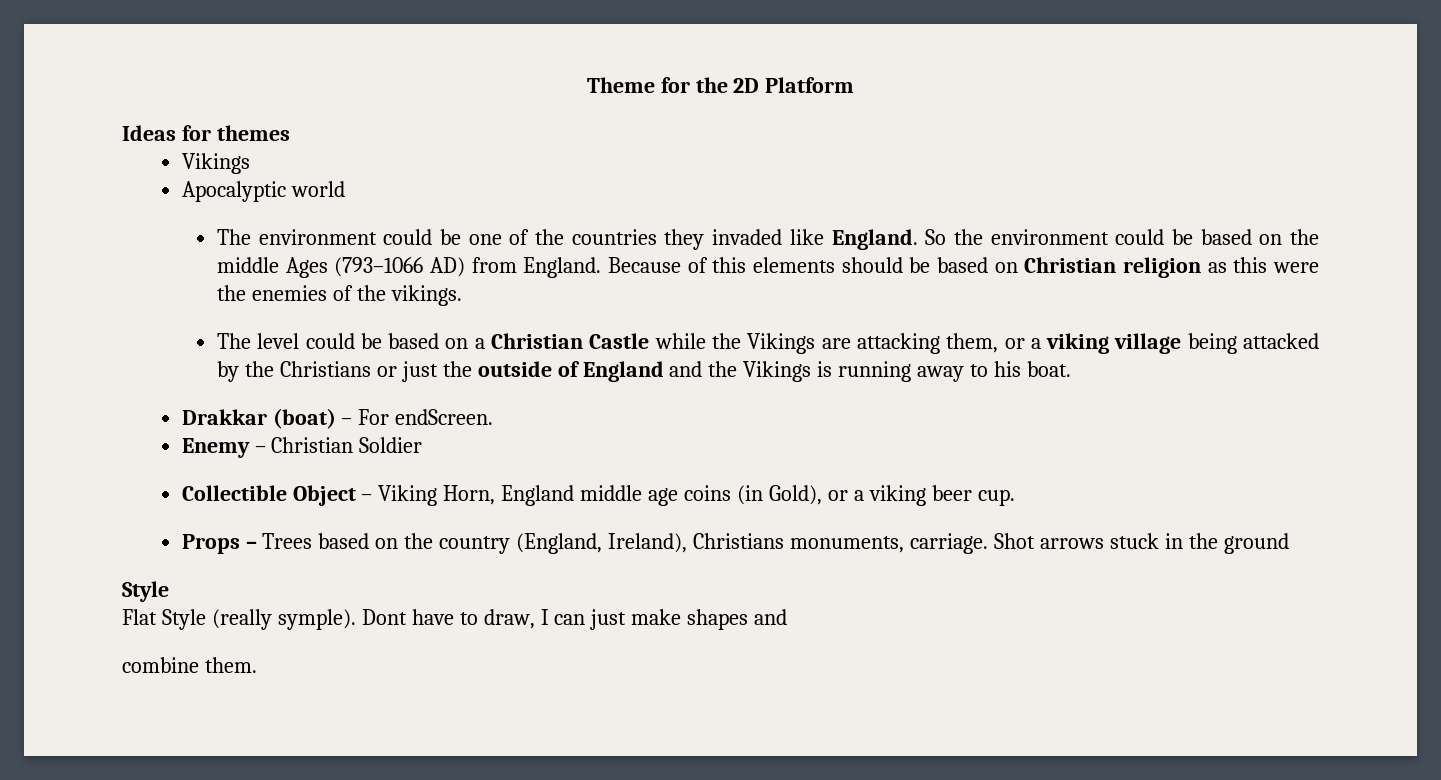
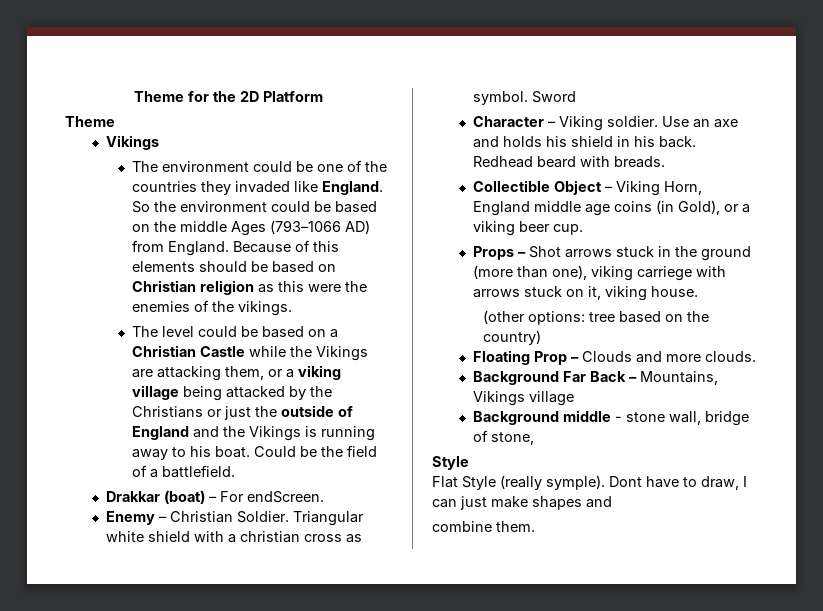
  Theme for the 2D Platform
- Ideas for themes
+ Theme
  Vikings
- Apocalyptic world
+ Could be the field of a battlefield.
- Enemy – Christian Soldier
+ Enemy – Christian Soldier. Triangular white shield with a christian cross as symbol. Sword
+ Character – Viking soldier. Use an axe and holds his shield in his back. Redhead beard with breads.
- Props – Trees based on the country (England, Ireland), Christians monuments, carriage. Shot arrows stuck in the ground
+ Props – Shot arrows stuck in the ground (more than one), viking carriege with arrows stuck on it, viking house.
+ (other options: tree based on the country)
+ Floating Prop – Clouds and more clouds.
+ Background Far Back – Mountains, Vikings village
+ Background middle - stone wall, bridge of stone,

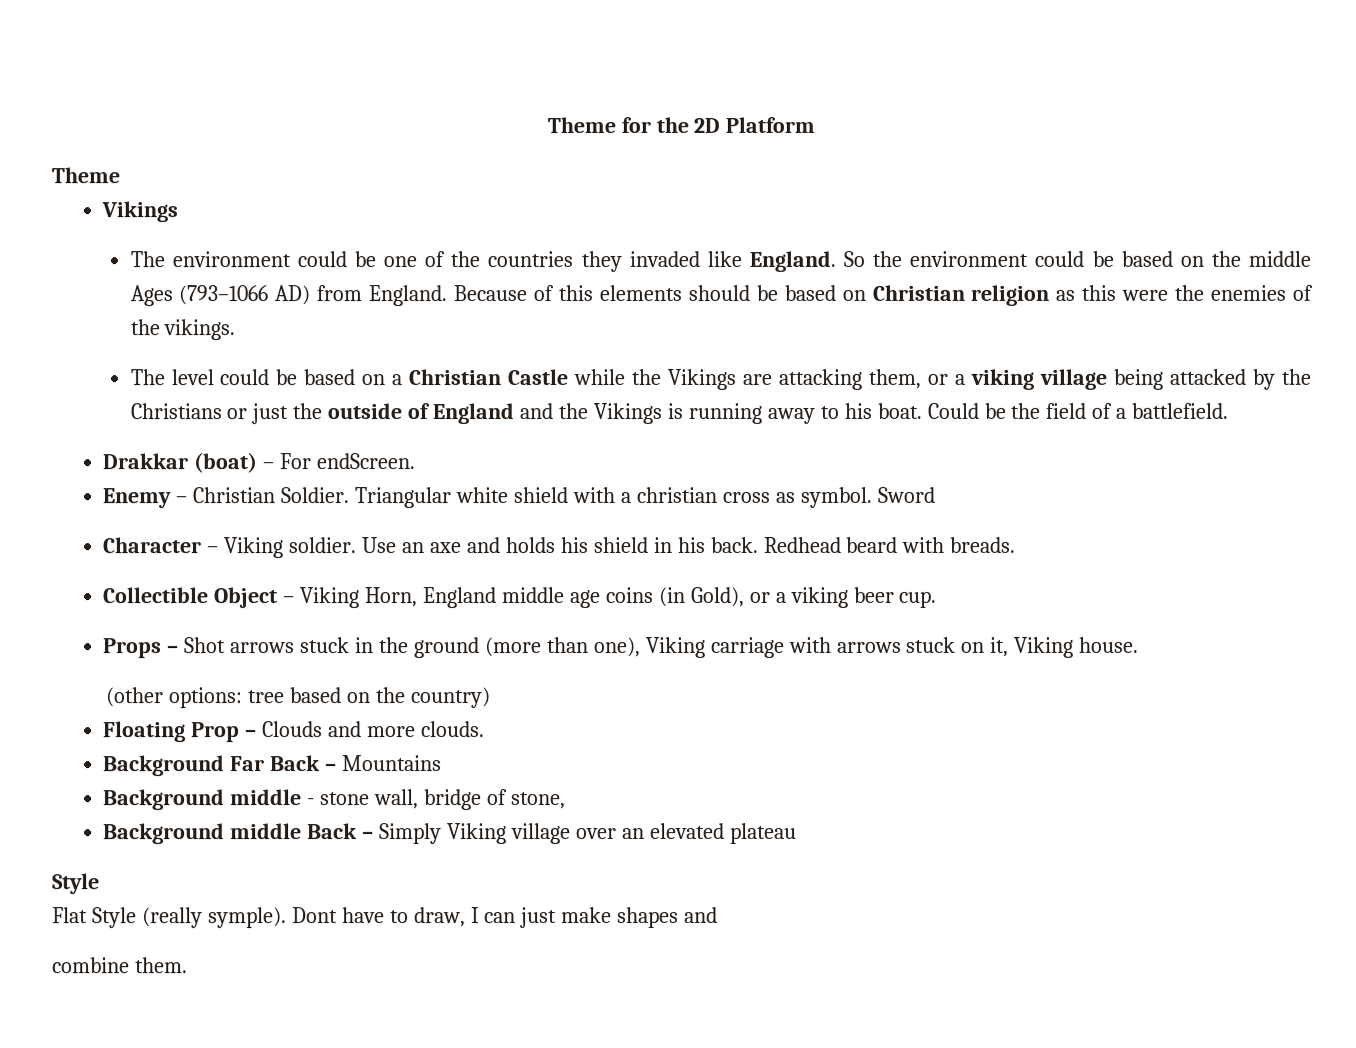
- Props – Shot arrows stuck in the ground (more than one), viking carriege with arrows stuck on it, viking house.
+ Props – Shot arrows stuck in the ground (more than one), Viking carriage with arrows stuck on it, Viking house.
- Background Far Back – Mountains, Vikings village
+ Background Far Back – Mountains
+ Background middle Back – Simply Viking village over an elevated plateau

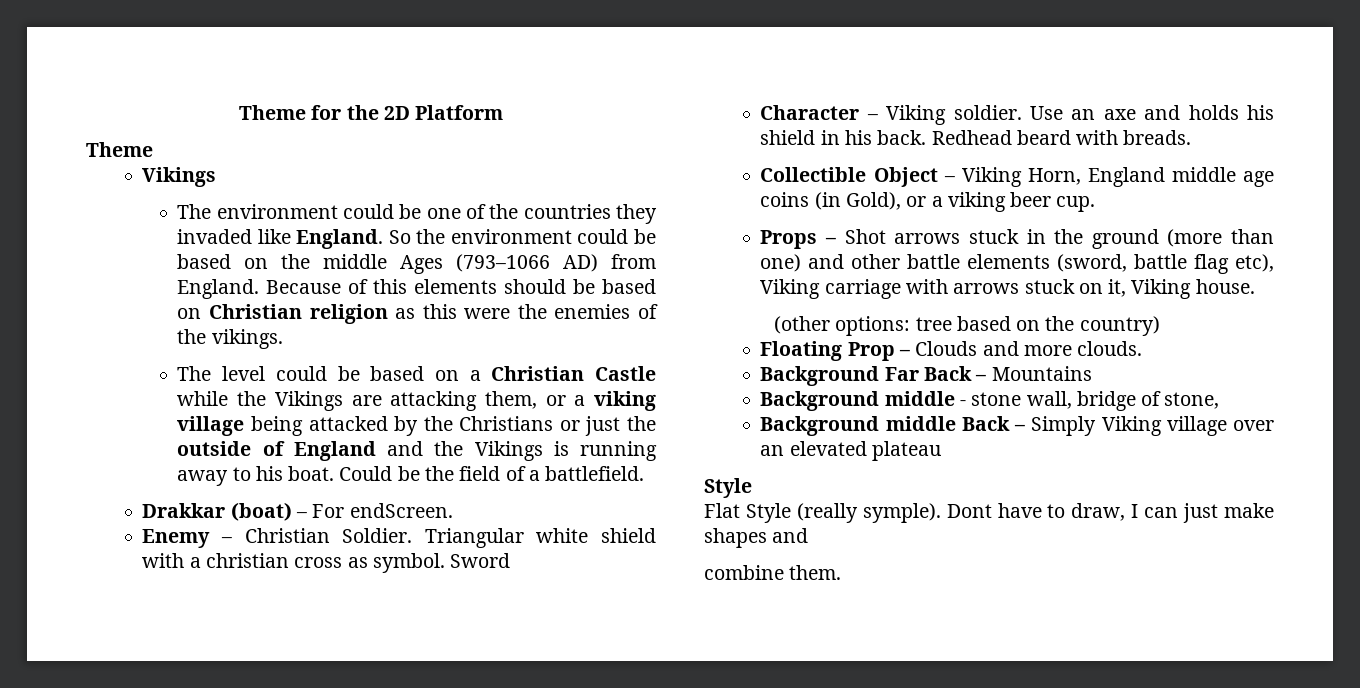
- Props – Shot arrows stuck in the ground (more than one), Viking carriage with arrows stuck on it, Viking house.
+ Props – Shot arrows stuck in the ground (more than one) and other battle elements (sword, battle flag etc), Viking carriage with arrows stuck on it, Viking house.

